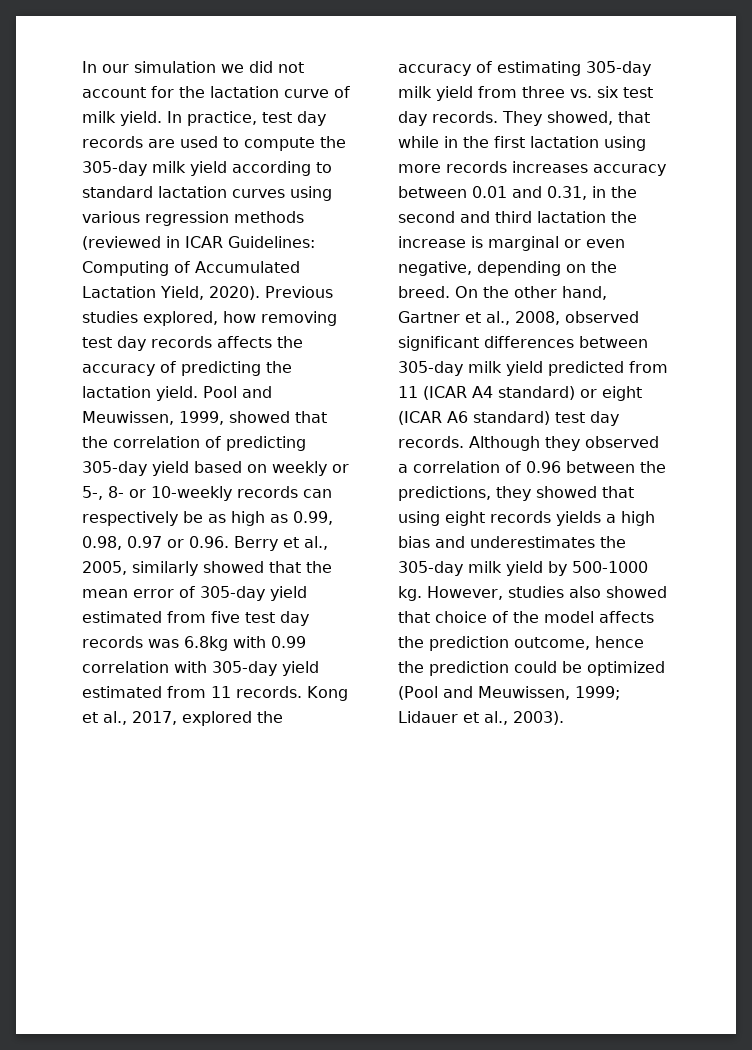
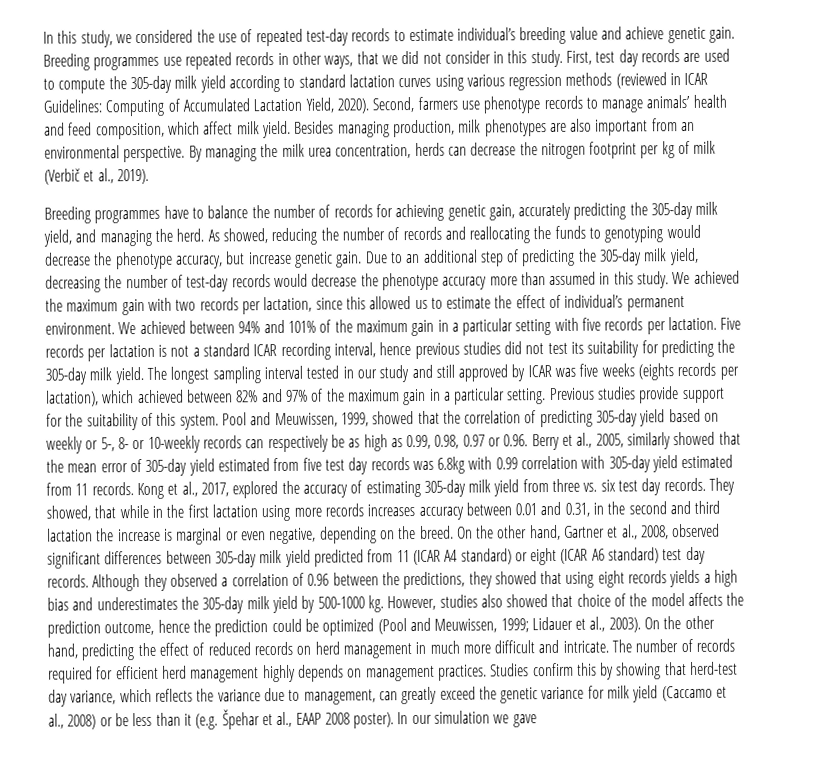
- In our simulation we did not account for the lactation curve of milk yield. In practice, test day records are used to compute the 305-day milk yield according to standard lactation curves using various regression methods (reviewed in ICAR Guidelines: Computing of Accumulated Lactation Yield, 2020).
+ In this study, we considered the use of repeated test-day records to estimate individual’s breeding value and achieve genetic gain. Breeding programmes use repeated records in other ways, that we did not consider in this study. First, test day records are used to compute the 305-day milk yield according to standard lactation curves using various regression methods (reviewed in ICAR Guidelines: Computing of Accumulated Lactation Yield, 2020).
- Previous studies explored, how removing test day records affects the accuracy of predicting the lactation yield.
+ Second, farmers use phenotype records to manage animals’ health and feed composition, which affect milk yield. Besides managing production, milk phenotypes are also important from an environmental perspective. By managing the milk urea concentration, herds can decrease the nitrogen footprint per kg of milk (Verbič et al., 2019).
+ Breeding programmes have to balance the number of records for achieving genetic gain, accurately predicting the 305-day milk yield, and managing the herd. As showed, reducing the number of records and reallocating the funds to genotyping would decrease the phenotype accuracy, but increase genetic gain. Due to an additional step of predicting the 305-day milk yield, decreasing the number of test-day records would decrease the phenotype accuracy more than assumed in this study. We achieved the maximum gain with two records per lactation, since this allowed us to estimate the effect of individual’s permanent environment. We achieved between 94% and 101% of the maximum gain in a particular setting with five records per lactation. Five records per lactation is not a standard ICAR recording interval, hence previous studies did not test its suitability for predicting the 305-day milk yield. The longest sampling interval tested in our study and still approved by ICAR was five weeks (eights records per lactation), which achieved between 82% and 97% of the maximum gain in a particular setting. Previous studies provide support for the suitability of this system.
+ On the other hand, predicting the effect of reduced records on herd management in much more difficult and intricate. The number of records required for efficient herd management highly depends on management practices. Studies confirm this by showing that herd-test day variance, which reflects the variance due to management, can greatly exceed the genetic variance for milk yield (Caccamo et al., 2008) or be less than it (e.g. Špehar et al., EAAP 2008 poster). In our simulation we gave

